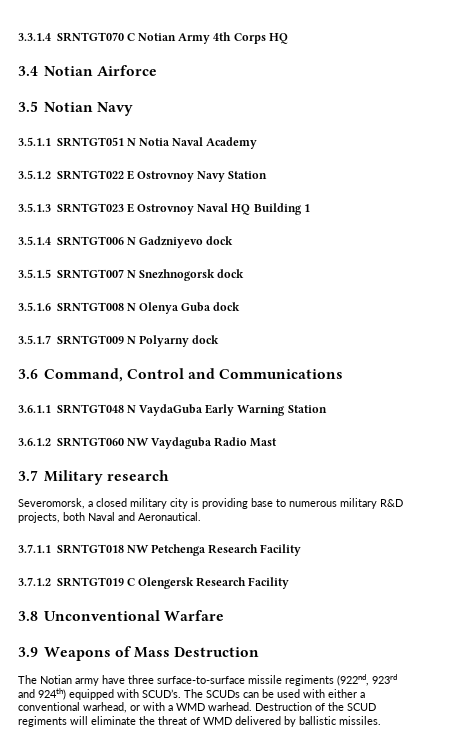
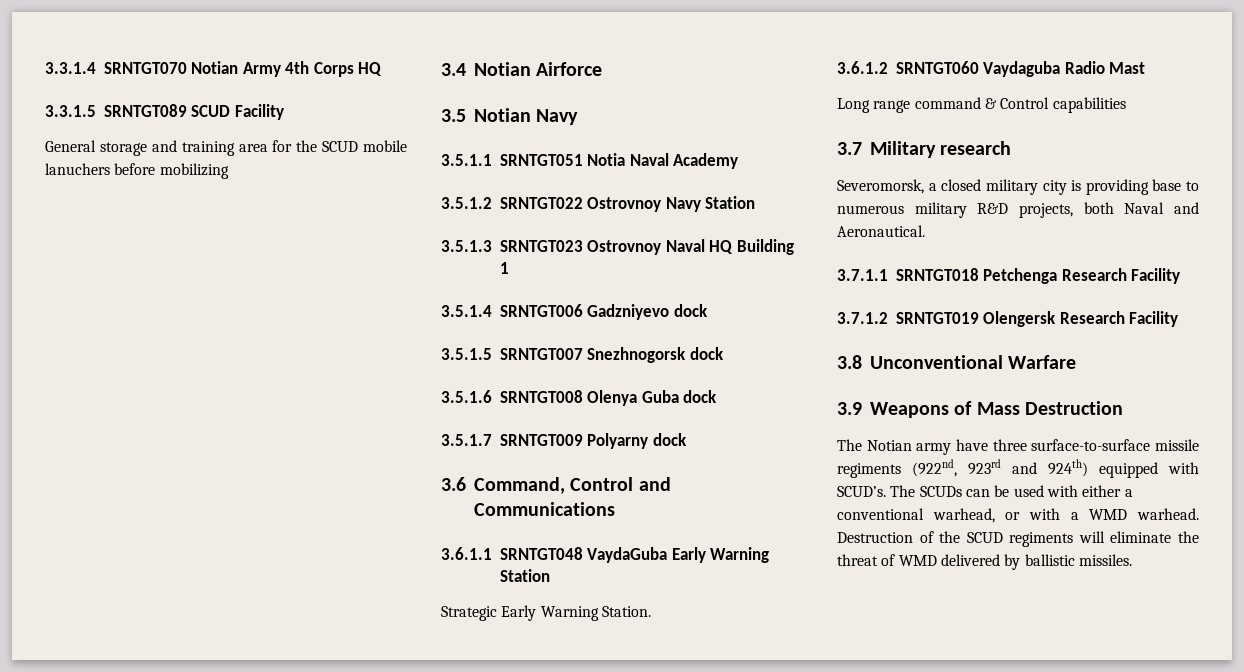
- 3.3.1.4 SRNTGT070 C Notian Army 4th Corps HQ
+ 3.3.1.4 SRNTGT070 Notian Army 4th Corps HQ
+ 3.3.1.5 SRNTGT089 SCUD Facility
+ General storage and training area for the SCUD mobile lanuchers before mobilizing
- 3.5.1.1 SRNTGT051 N Notia Naval Academy
+ 3.5.1.1 SRNTGT051 Notia Naval Academy
- 3.5.1.2 SRNTGT022 E Ostrovnoy Navy Station
+ 3.5.1.2 SRNTGT022 Ostrovnoy Navy Station
- 3.5.1.3 SRNTGT023 E Ostrovnoy Naval HQ Building 1
+ 3.5.1.3 SRNTGT023 Ostrovnoy Naval HQ Building 1
- 3.5.1.4 SRNTGT006 N Gadzniyevo dock
+ 3.5.1.4 SRNTGT006 Gadzniyevo dock
- 3.5.1.5 SRNTGT007 N Snezhnogorsk dock
+ 3.5.1.5 SRNTGT007 Snezhnogorsk dock
- 3.5.1.6 SRNTGT008 N Olenya Guba dock
+ 3.5.1.6 SRNTGT008 Olenya Guba dock
- 3.5.1.7 SRNTGT009 N Polyarny dock
+ 3.5.1.7 SRNTGT009 Polyarny dock
- 3.6.1.1 SRNTGT048 N VaydaGuba Early Warning Station
+ 3.6.1.1 SRNTGT048 VaydaGuba Early Warning Station
+ Strategic Early Warning Station.
- 3.6.1.2 SRNTGT060 NW Vaydaguba Radio Mast
+ 3.6.1.2 SRNTGT060 Vaydaguba Radio Mast
+ Long range command & Control capabilities
- 3.7.1.1 SRNTGT018 NW Petchenga Research Facility
+ 3.7.1.1 SRNTGT018 Petchenga Research Facility
- 3.7.1.2 SRNTGT019 C Olengersk Research Facility
+ 3.7.1.2 SRNTGT019 Olengersk Research Facility

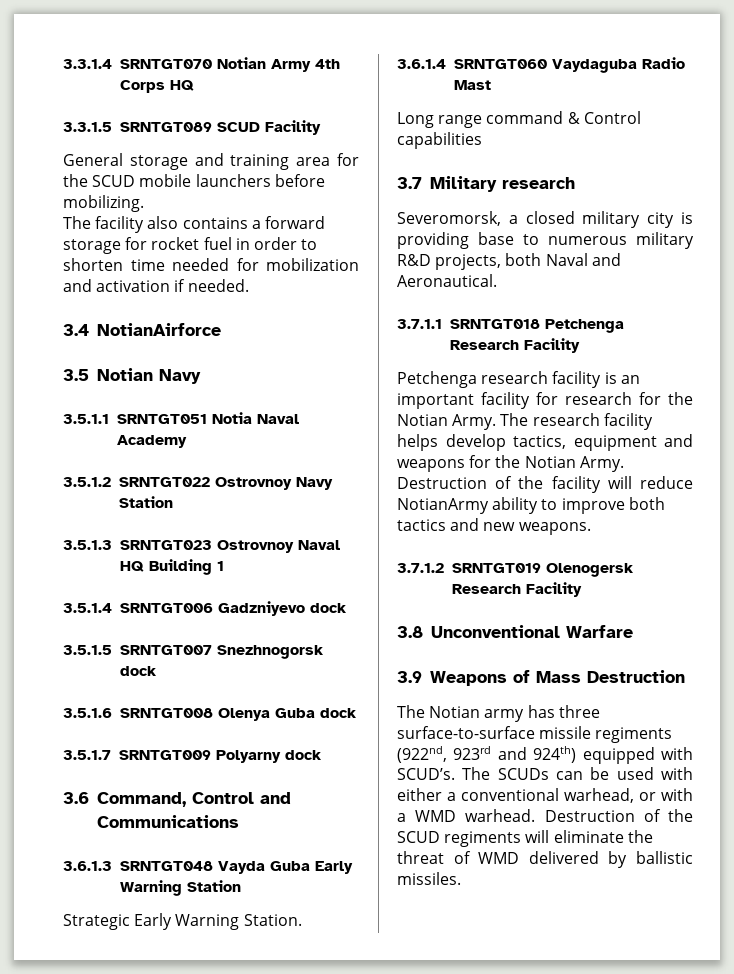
- General storage and training area for the SCUD mobile lanuchers before mobilizing
+ General storage and training area for the SCUD mobile launchers before mobilizing.
+ The facility also contains a forward storage for rocket fuel in order to shorten time needed for mobilization and activation if needed.
- 3.4 Notian Airforce
+ 3.4 NotianAirforce
- 3.6.1.1 SRNTGT048 VaydaGuba Early Warning Station
+ 3.6.1.3 SRNTGT048 Vayda Guba Early Warning Station
- 3.6.1.2 SRNTGT060 Vaydaguba Radio Mast
+ 3.6.1.4 SRNTGT060 Vaydaguba Radio Mast
+ Petchenga research facility is an important facility for research for the Notian Army. The research facility helps develop tactics, equipment and weapons for the Notian Army. Destruction of the facility will reduce NotianArmy ability to improve both tactics and new weapons.
- 3.7.1.2 SRNTGT019 Olengersk Research Facility
+ 3.7.1.2 SRNTGT019 Olenogersk Research Facility
- The Notian army have three surface-to-surface missile regiments (922nd, 923rd and 924th) equipped with SCUD’s.
+ The Notian army has three surface-to-surface missile regiments (922nd, 923rd and 924th) equipped with SCUD’s.

